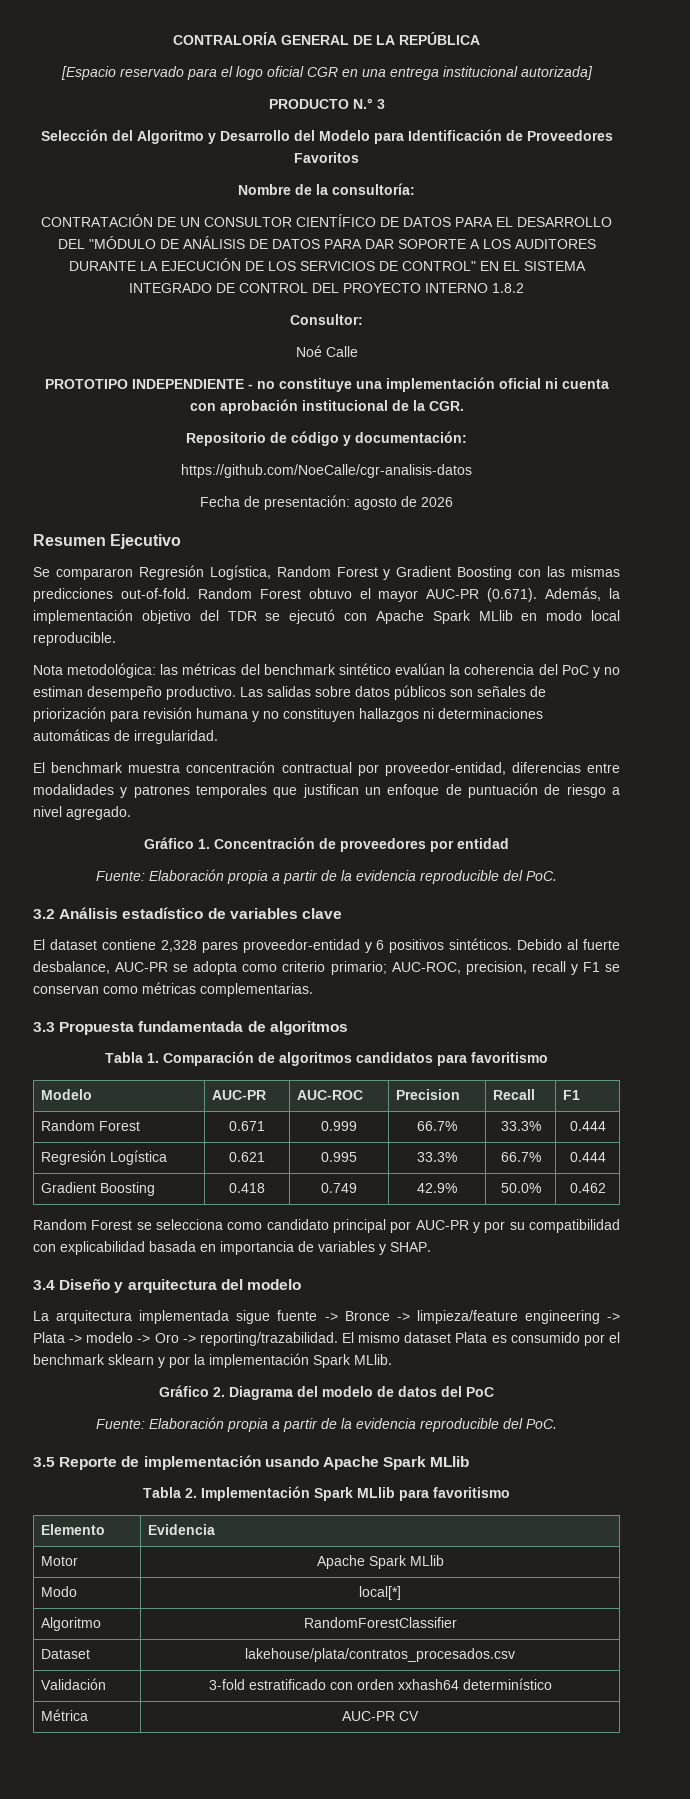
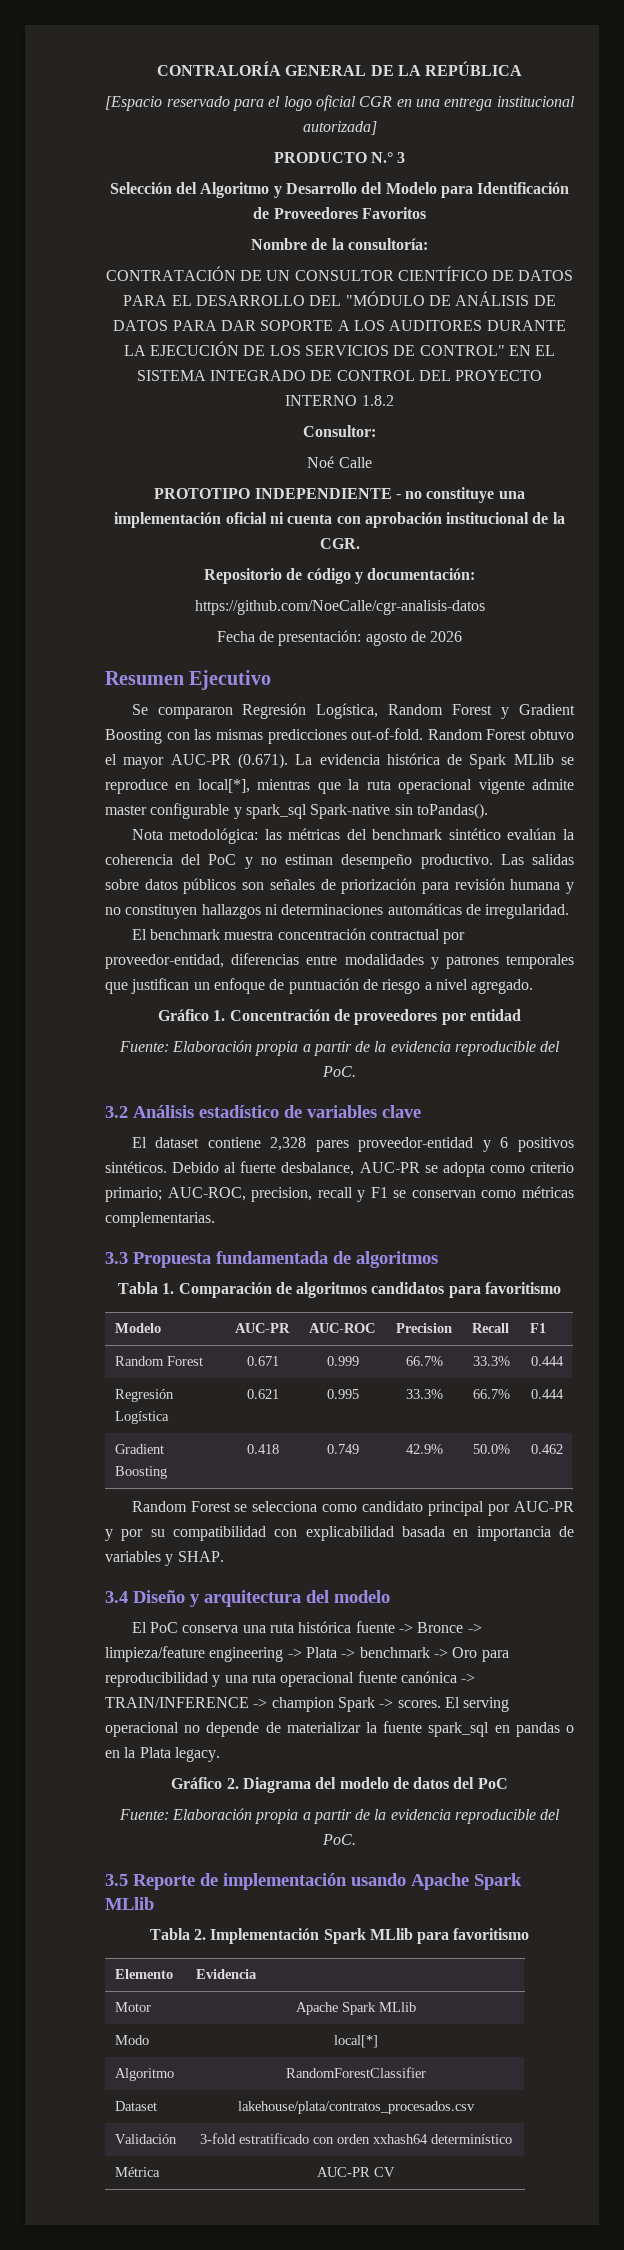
- Random Forest obtuvo el mayor AUC-PR (0.671). Además, la implementación objetivo del TDR se ejecutó con Apache Spark MLlib en modo local reproducible.
+ Random Forest obtuvo el mayor AUC-PR (0.671). La evidencia histórica de Spark MLlib se reproduce en local[*], mientras que la ruta operacional vigente admite master configurable y spark_sql Spark-native sin toPandas().
- La arquitectura implementada sigue fuente -> Bronce -> limpieza/feature engineering -> Plata -> modelo -> Oro -> reporting/trazabilidad. El mismo dataset Plata es consumido por el benchmark sklearn y por la implementación Spark MLlib.
+ El PoC conserva una ruta histórica fuente -> Bronce -> limpieza/feature engineering -> Plata -> benchmark -> Oro para reproducibilidad y una ruta operacional fuente canónica -> TRAIN/INFERENCE -> champion Spark -> scores. El serving operacional no depende de materializar la fuente spark_sql en pandas o en la Plata legacy.

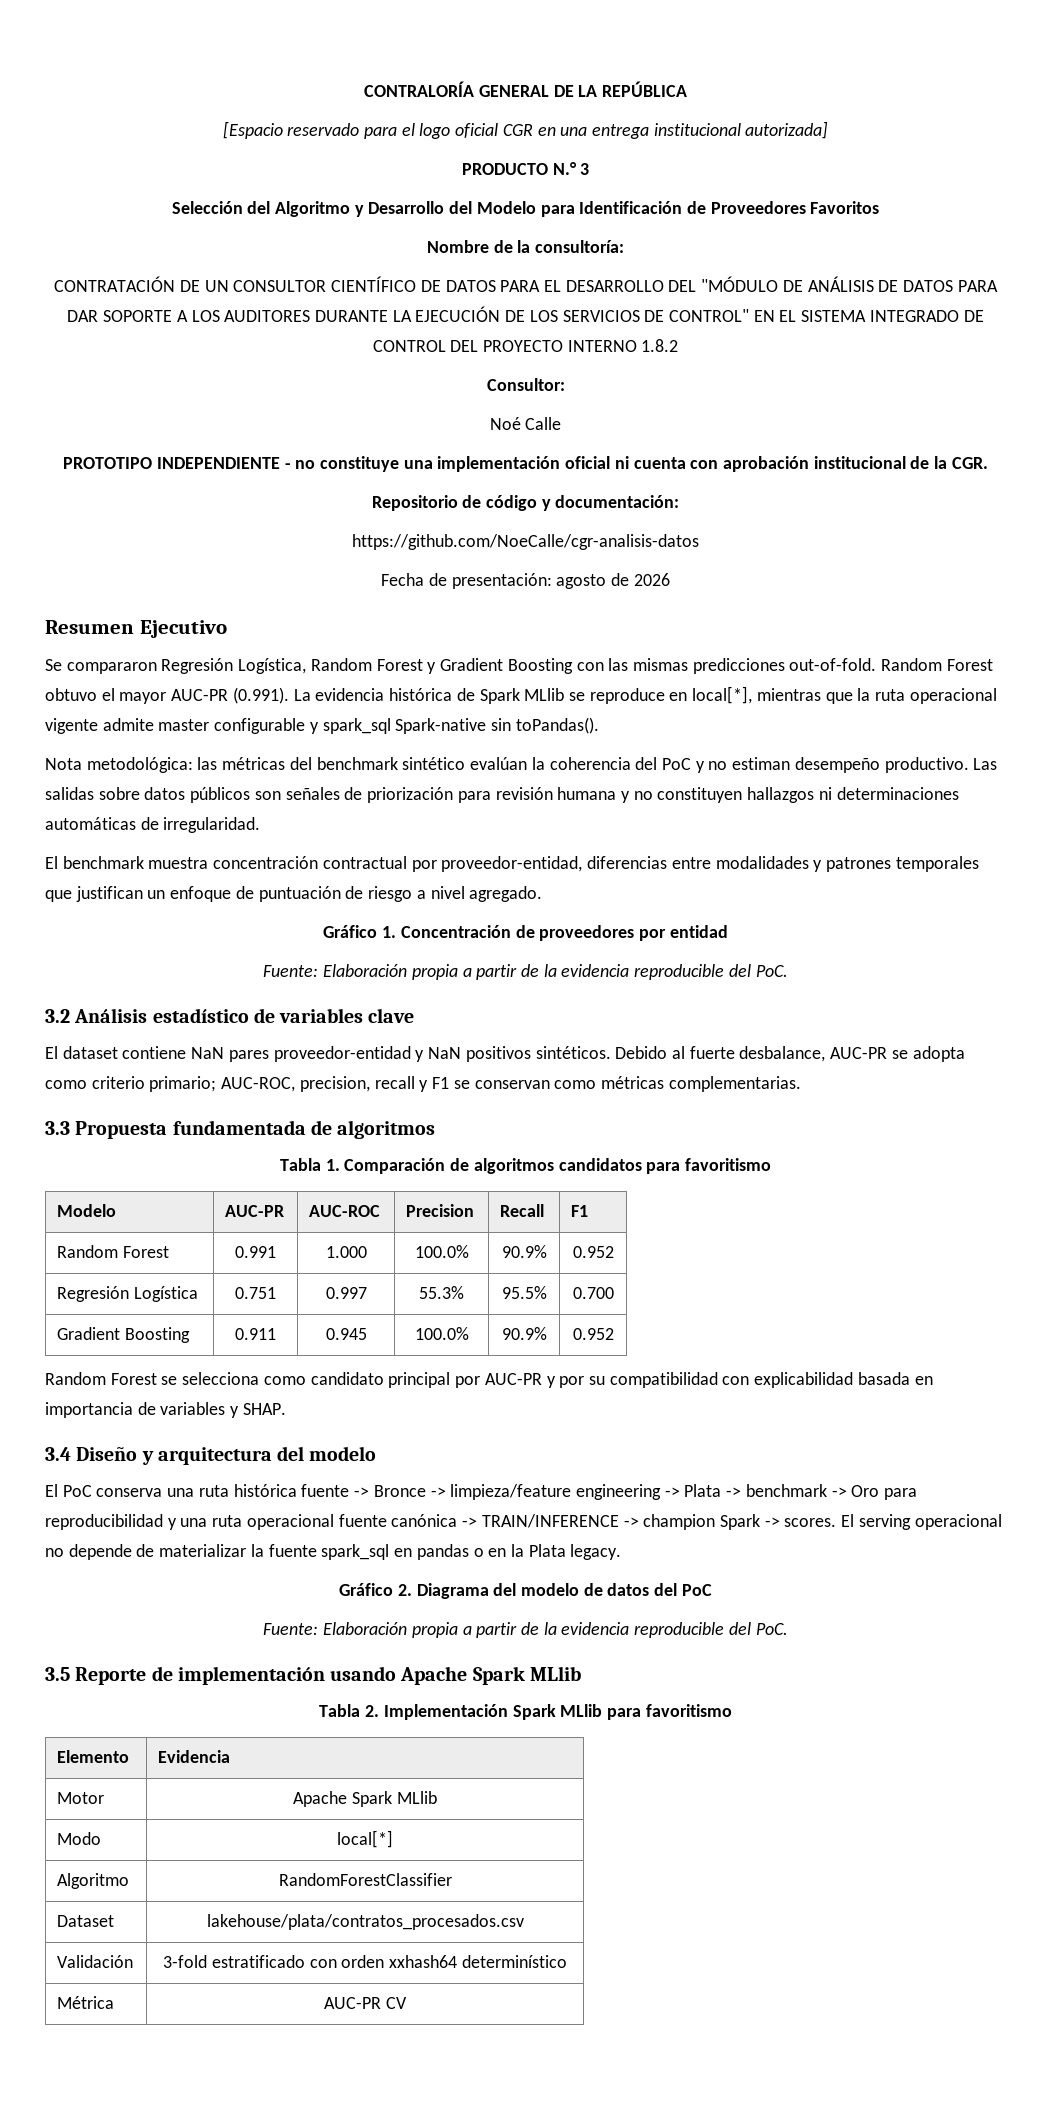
- Random Forest obtuvo el mayor AUC-PR (0.671). La evidencia histórica de Spark MLlib se reproduce en local[*], mientras que la ruta operacional vigente admite master configurable y spark_sql Spark-native sin toPandas().
+ Random Forest obtuvo el mayor AUC-PR (0.991). La evidencia histórica de Spark MLlib se reproduce en local[*], mientras que la ruta operacional vigente admite master configurable y spark_sql Spark-native sin toPandas().
- El dataset contiene 2,328 pares proveedor-entidad y 6 positivos sintéticos.
+ El dataset contiene NaN pares proveedor-entidad y NaN positivos sintéticos.
- Random Forest | 0.671 | 0.999 | 66.7% | 33.3% | 0.444
- Regresión Logística | 0.621 | 0.995 | 33.3% | 66.7% | 0.444
- Gradient Boosting | 0.418 | 0.749 | 42.9% | 50.0% | 0.462
+ Random Forest | 0.991 | 1.000 | 100.0% | 90.9% | 0.952
+ Regresión Logística | 0.751 | 0.997 | 55.3% | 95.5% | 0.700
+ Gradient Boosting | 0.911 | 0.945 | 100.0% | 90.9% | 0.952

